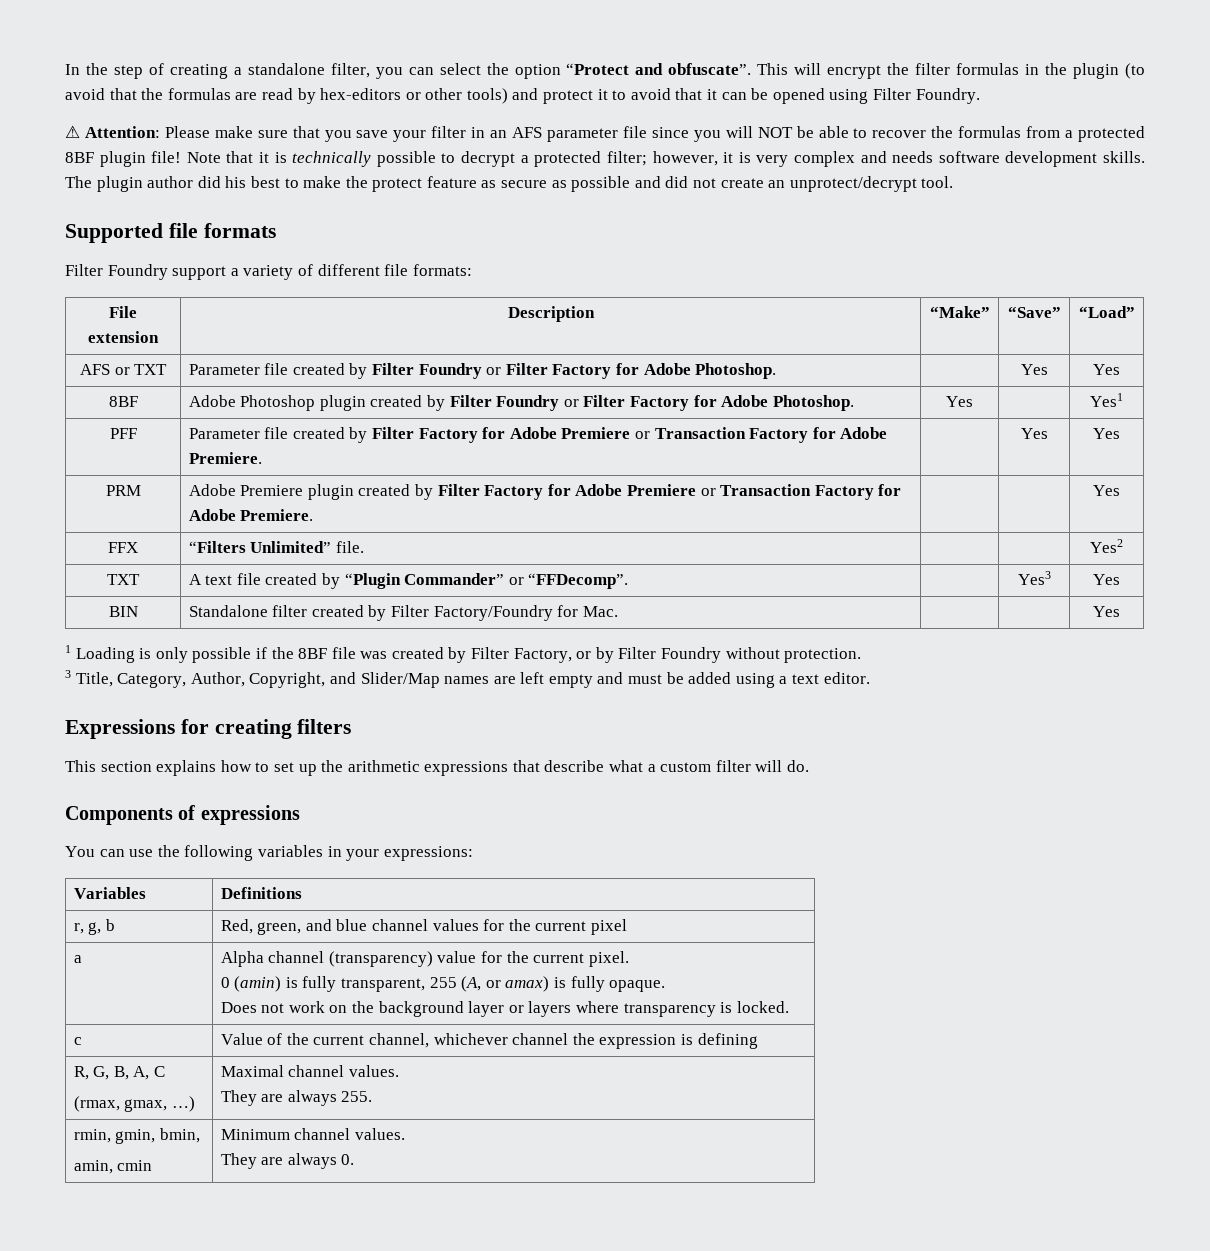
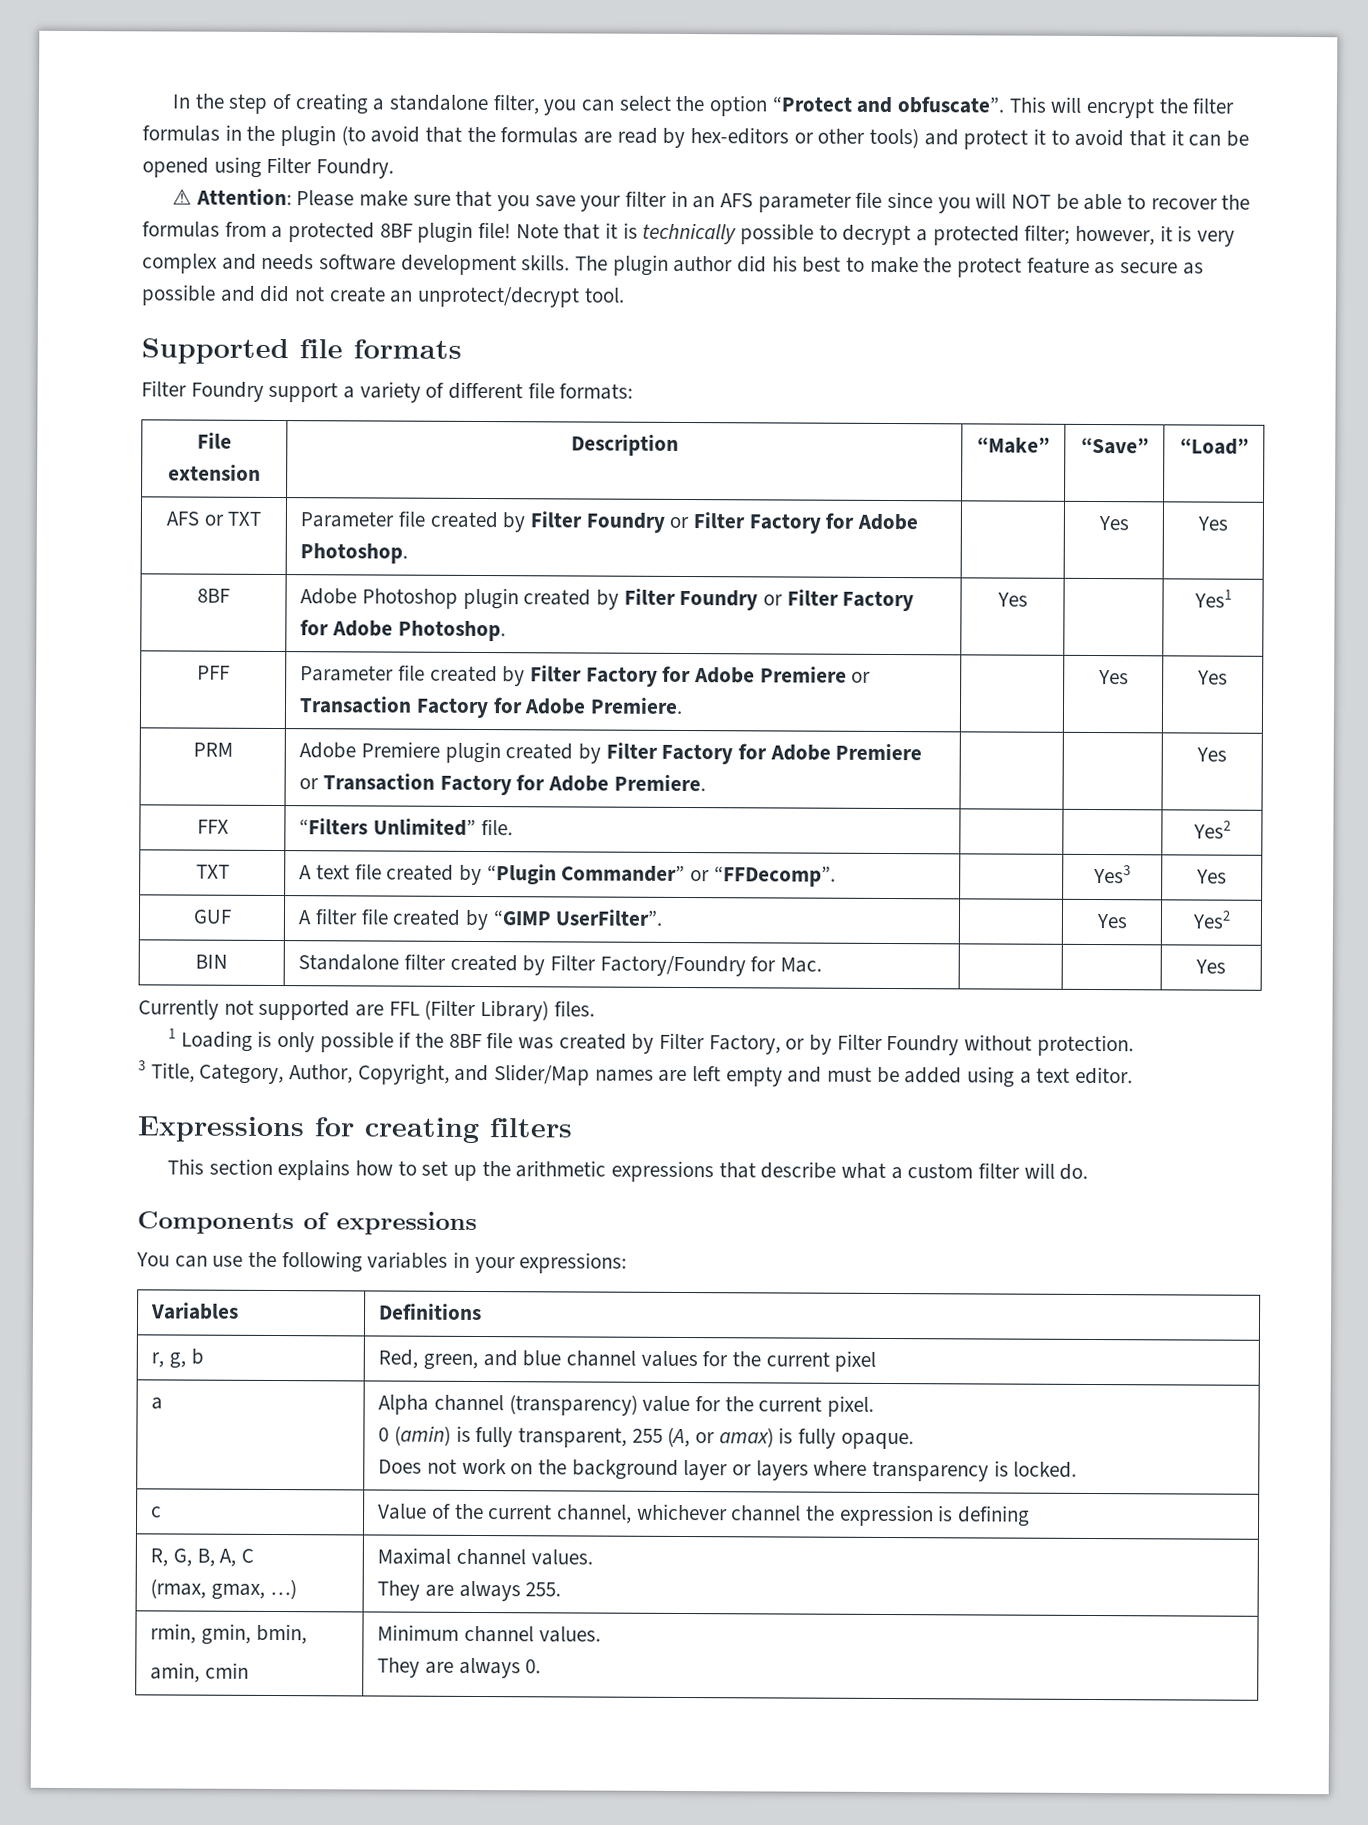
+ GUF | A filter file created by “GIMP UserFilter”. | | Yes | Yes2
+ Currently not supported are FFL (Filter Library) files.

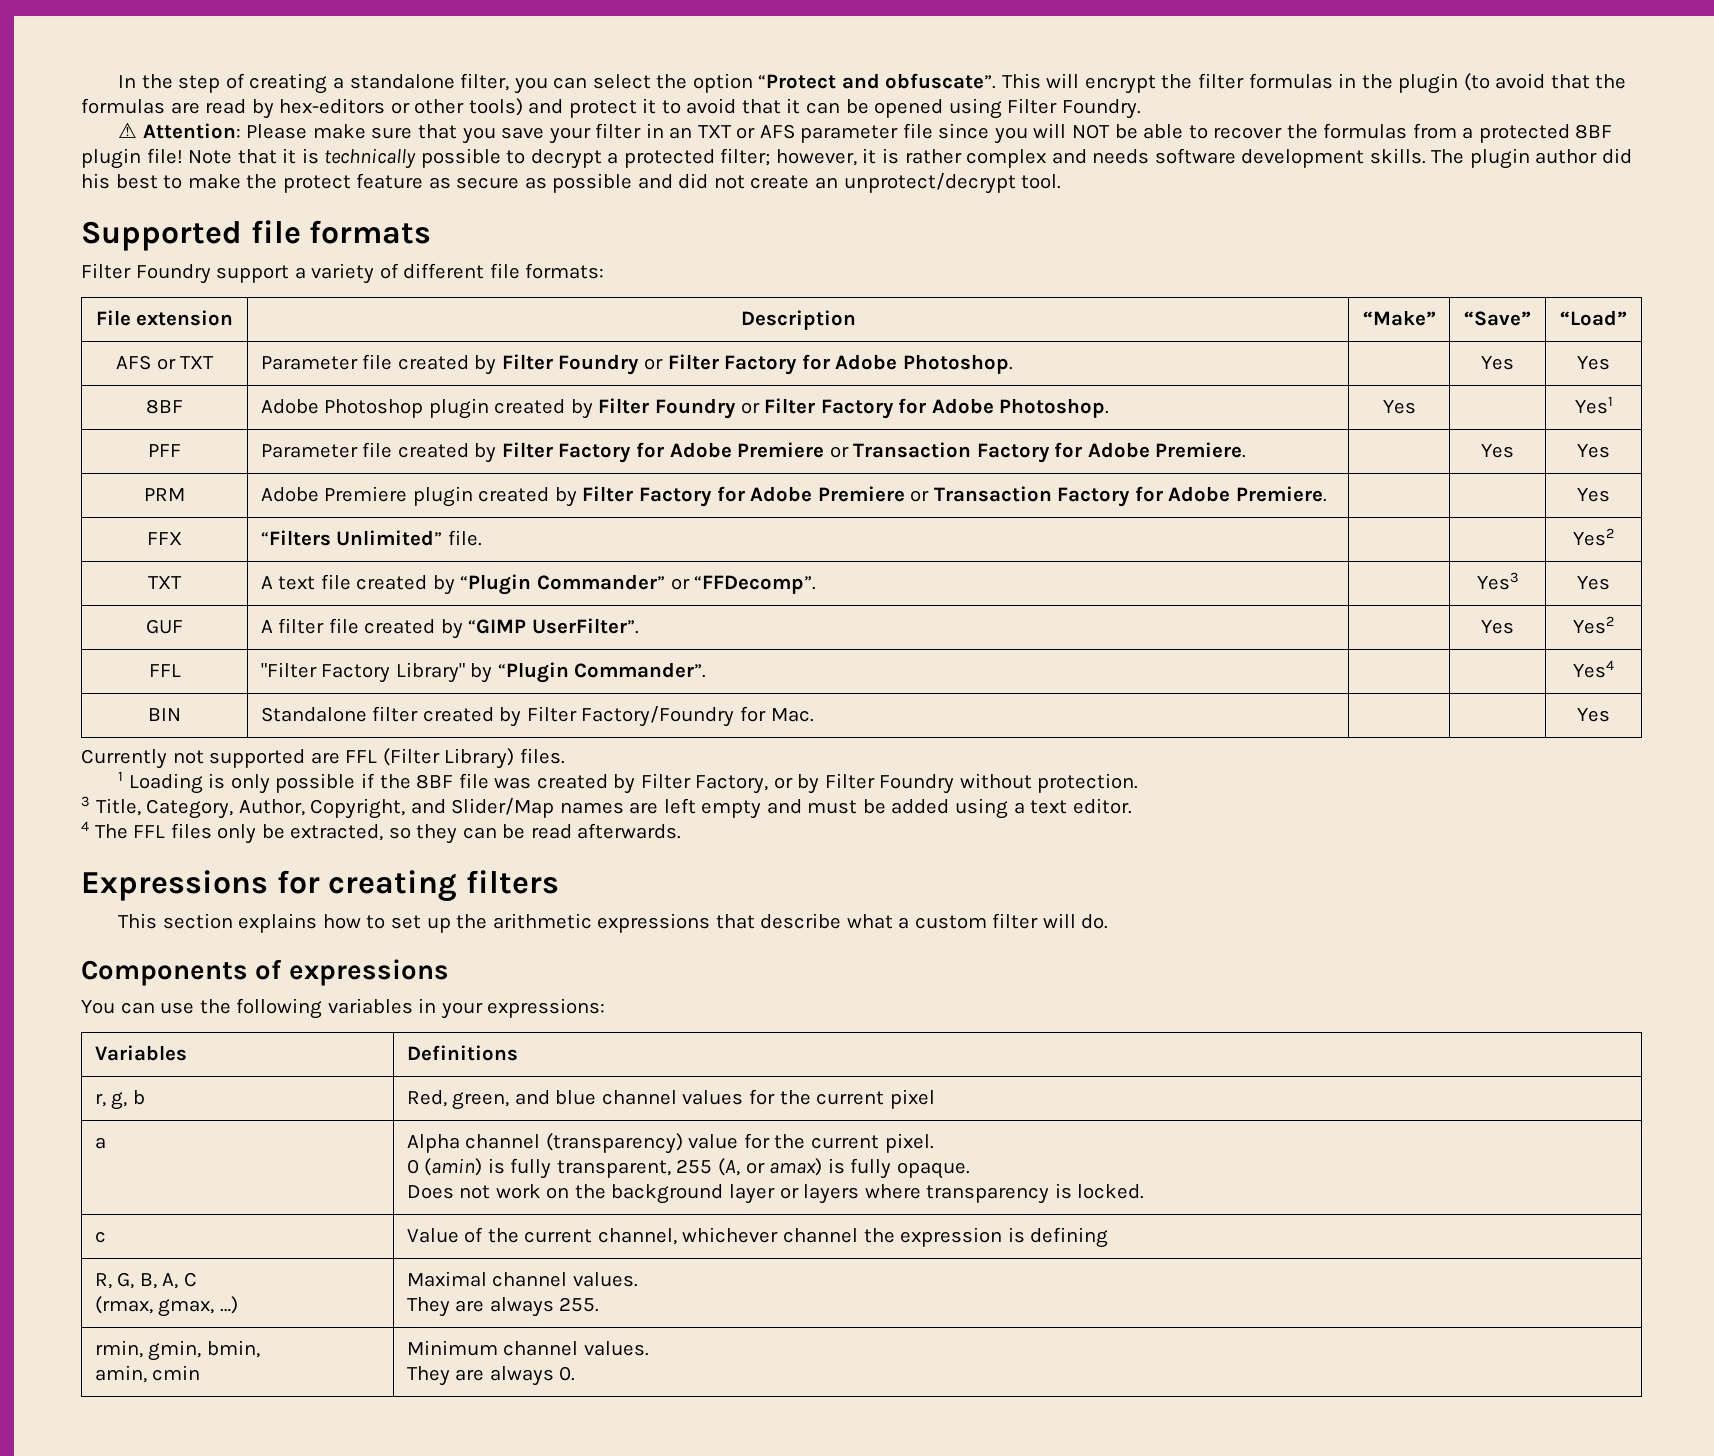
- ⚠ Attention: Please make sure that you save your filter in an AFS parameter file since you will NOT be able to recover the formulas from a protected 8BF plugin file!
+ ⚠ Attention: Please make sure that you save your filter in an TXT or AFS parameter file since you will NOT be able to recover the formulas from a protected 8BF plugin file!
- Note that it is technically possible to decrypt a protected filter; however, it is very complex and needs software development skills.
+ Note that it is technically possible to decrypt a protected filter; however, it is rather complex and needs software development skills.
+ FFL | "Filter Factory Library" by “Plugin Commander”. | | | Yes4
+ 4 The FFL files only be extracted, so they can be read afterwards.

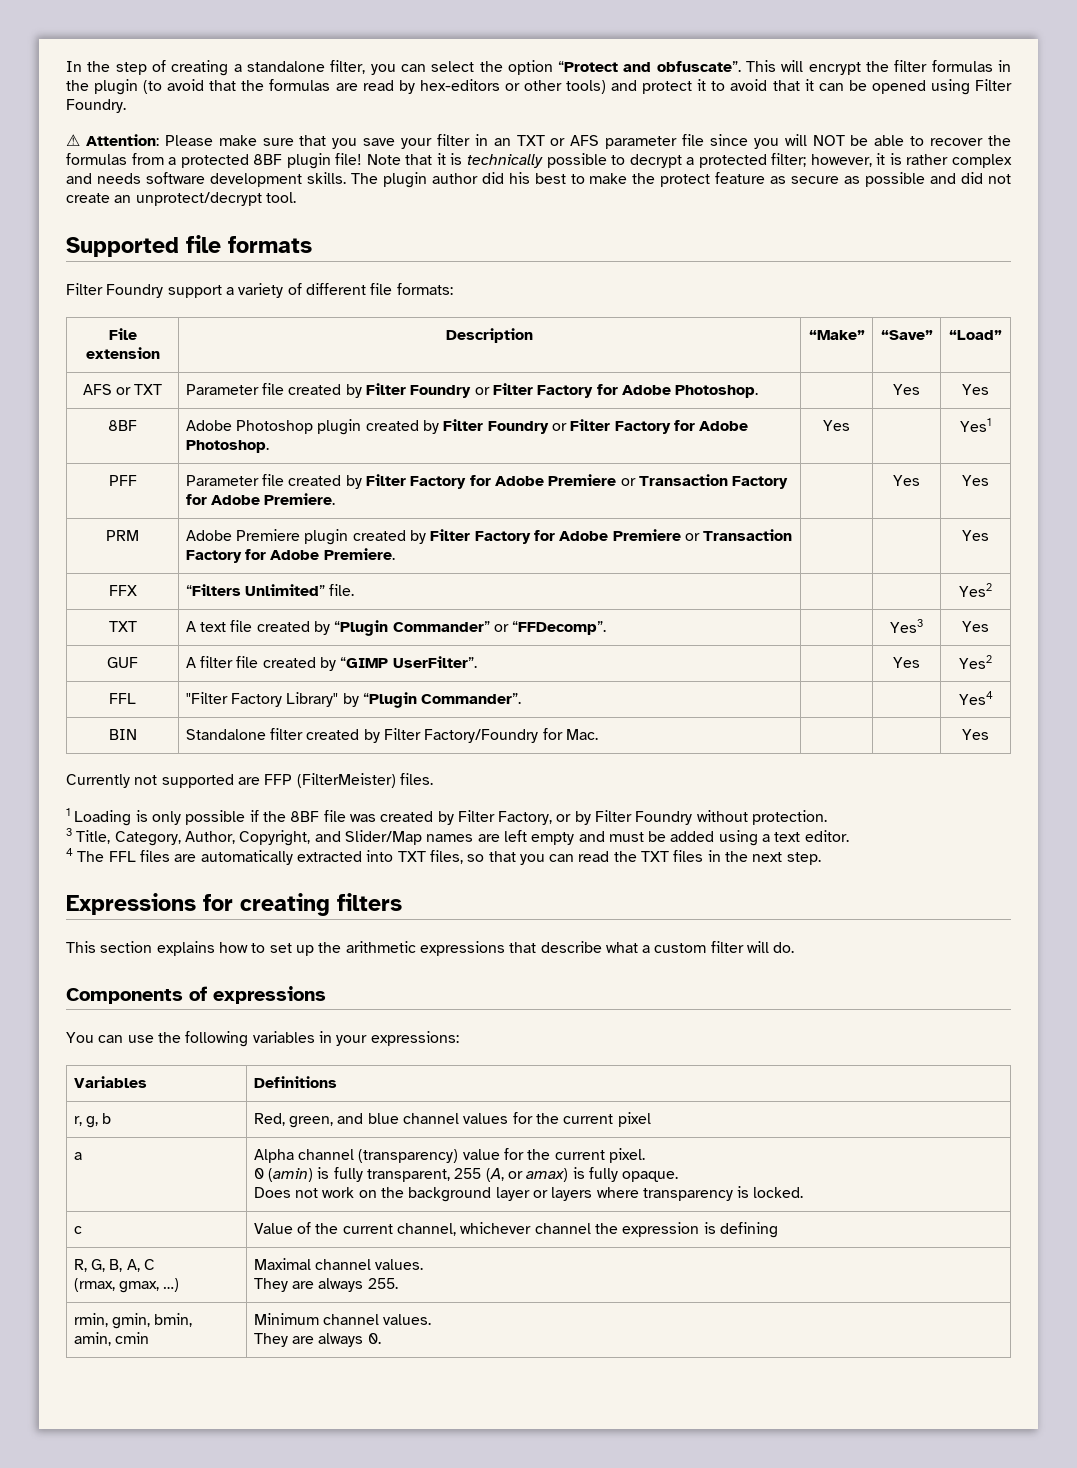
- Currently not supported are FFL (Filter Library) files.
+ Currently not supported are FFP (FilterMeister) files.
- 4 The FFL files only be extracted, so they can be read afterwards.
+ 4 The FFL files are automatically extracted into TXT files, so that you can read the TXT files in the next step.

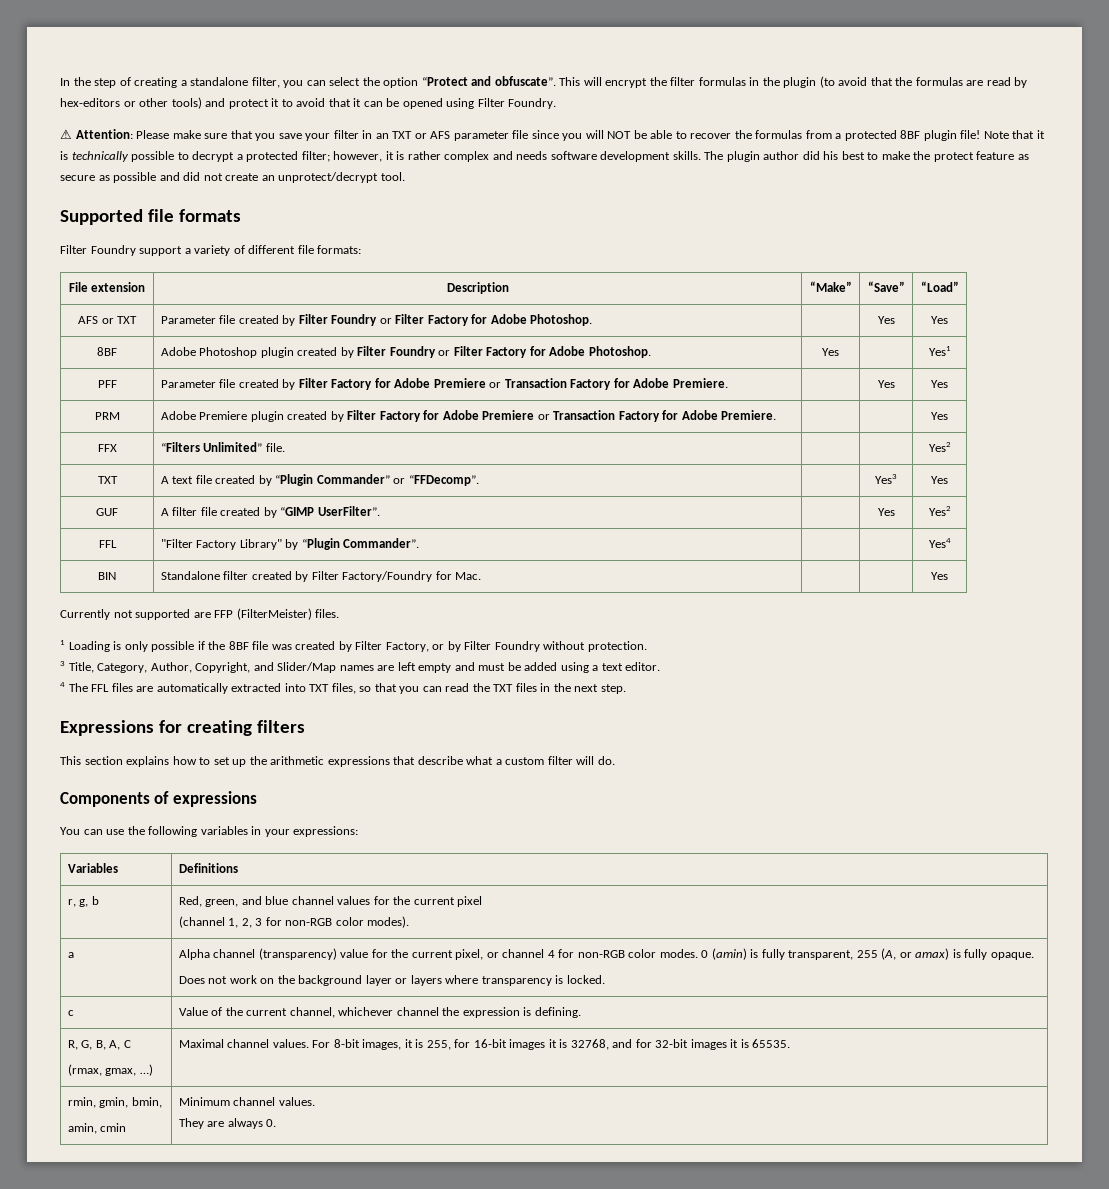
  r, g, b | Red, green, and blue channel values for the current pixel
+ (channel 1, 2, 3 for non-RGB color modes).
- Alpha channel (transparency) value for the current pixel.
- 0 (amin) is fully transparent, 255 (A, or amax) is fully opaque.
+ Alpha channel (transparency) value for the current pixel, or channel 4 for non-RGB color modes. 0 (amin) is fully transparent, 255 (A, or amax) is fully opaque.
- c | Value of the current channel, whichever channel the expression is defining
+ c | Value of the current channel, whichever channel the expression is defining.
  R, G, B, A, C
- (rmax, gmax, …) | Maximal channel values.
- They are always 255.
+ (rmax, gmax, …) | Maximal channel values. For 8-bit images, it is 255, for 16-bit images it is 32768, and for 32-bit images it is 65535.

